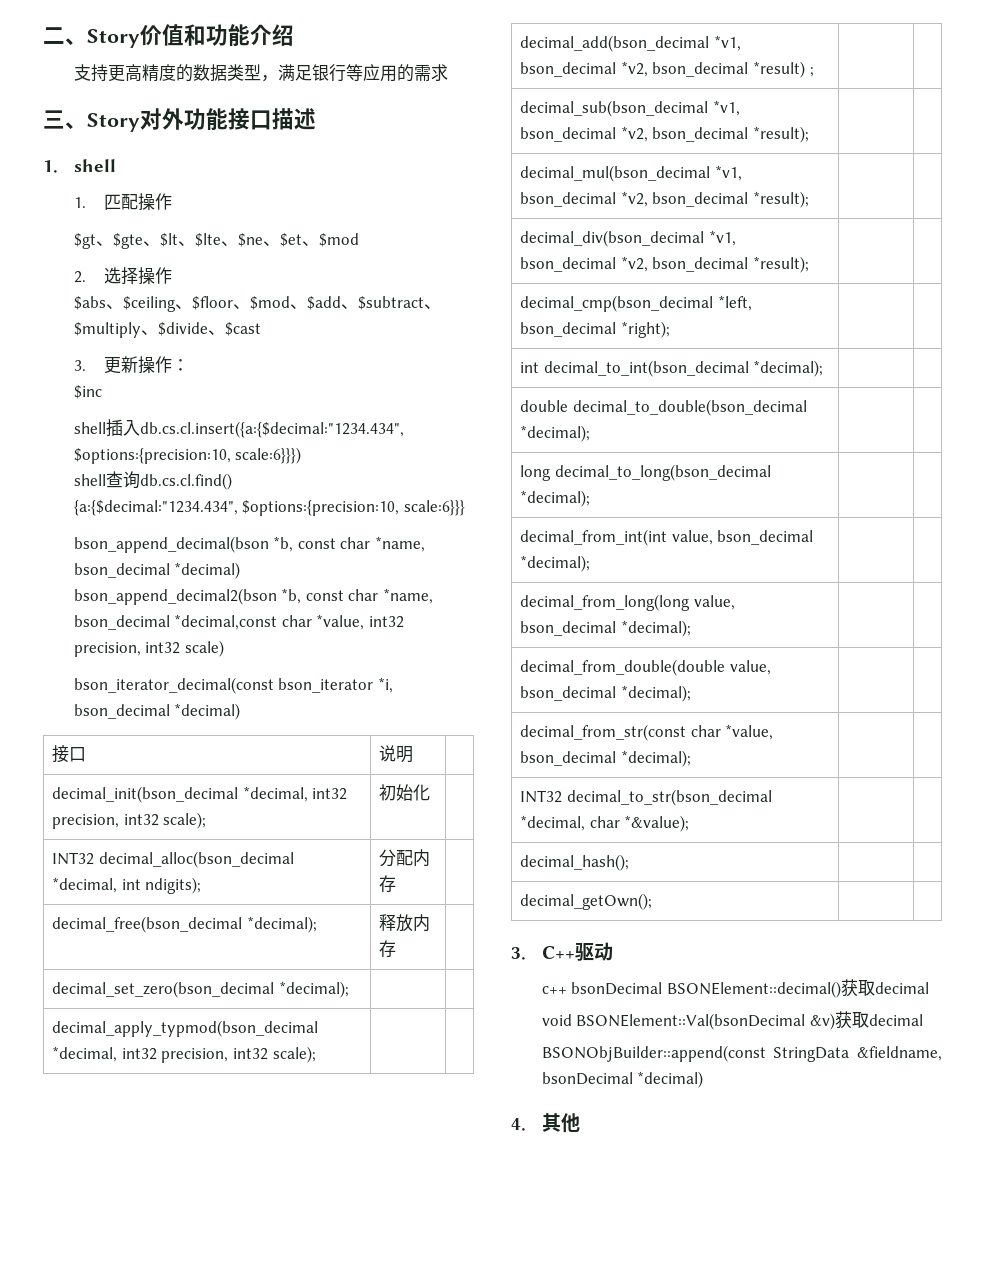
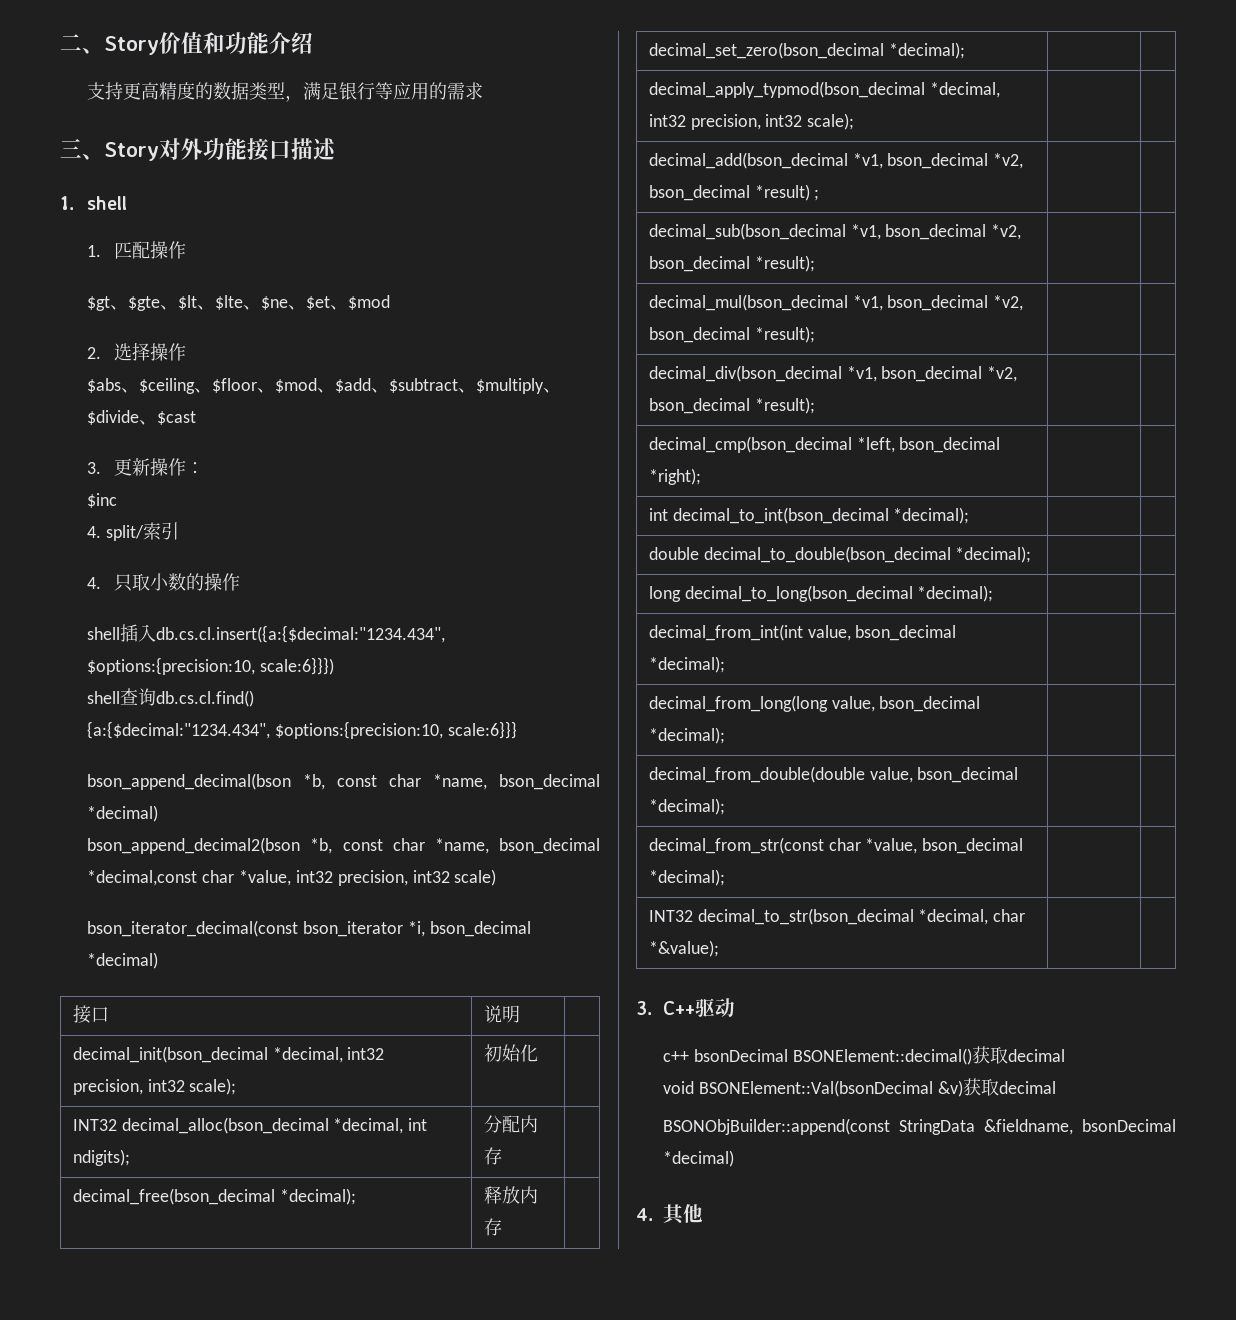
+ 4. split/索引
+ 4.只取小数的操作
- decimal_hash(); | |
- decimal_getOwn(); | |

